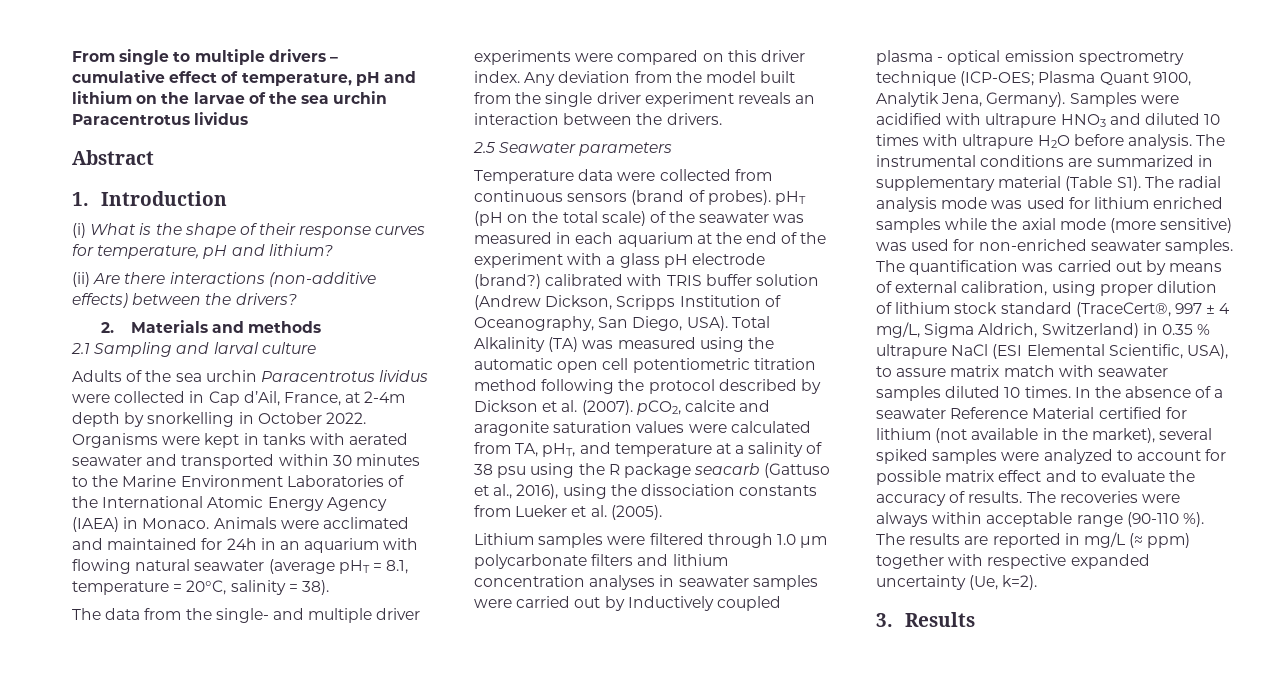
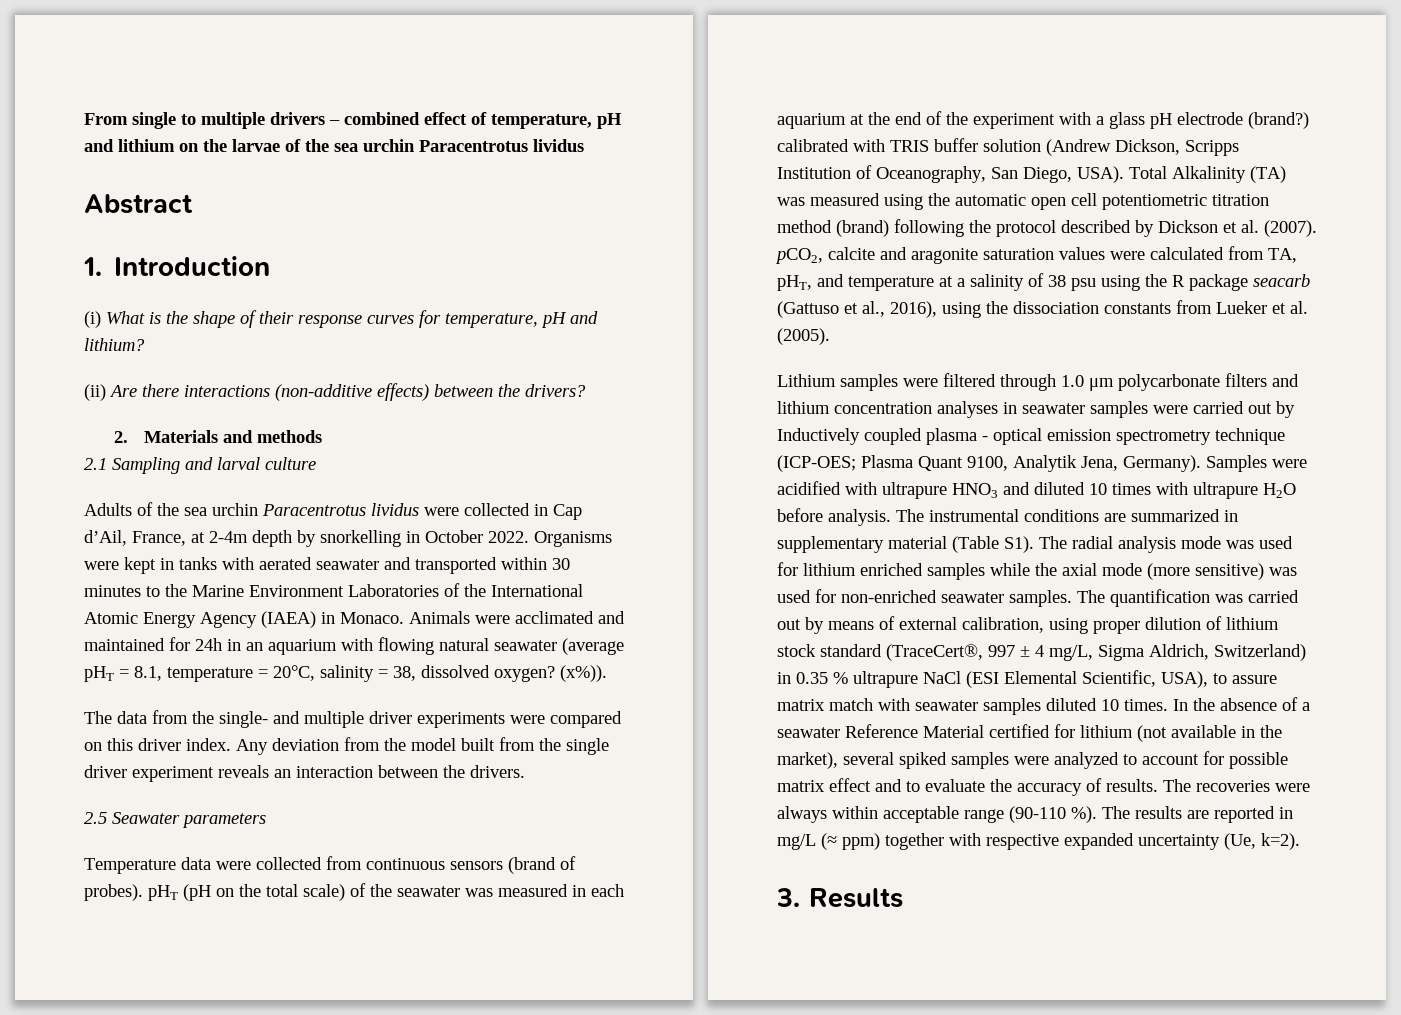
- From single to multiple drivers – cumulative effect of temperature, pH and lithium on the larvae of the sea urchin Paracentrotus lividus
+ From single to multiple drivers – combined effect of temperature, pH and lithium on the larvae of the sea urchin Paracentrotus lividus
- Animals were acclimated and maintained for 24h in an aquarium with flowing natural seawater (average pHT = 8.1, temperature = 20°C, salinity = 38).
+ Animals were acclimated and maintained for 24h in an aquarium with flowing natural seawater (average pHT = 8.1, temperature = 20°C, salinity = 38, dissolved oxygen? (x%)).
- Total Alkalinity (TA) was measured using the automatic open cell potentiometric titration method following the protocol described by Dickson et al. (2007). pCO2, calcite and aragonite saturation values were calculated from TA, pHT, and temperature at a salinity of 38 psu using the R package seacarb (Gattuso et al., 2016), using the dissociation constants from Lueker et al. (2005).
+ Total Alkalinity (TA) was measured using the automatic open cell potentiometric titration method (brand) following the protocol described by Dickson et al. (2007). pCO2, calcite and aragonite saturation values were calculated from TA, pHT, and temperature at a salinity of 38 psu using the R package seacarb (Gattuso et al., 2016), using the dissociation constants from Lueker et al. (2005).

